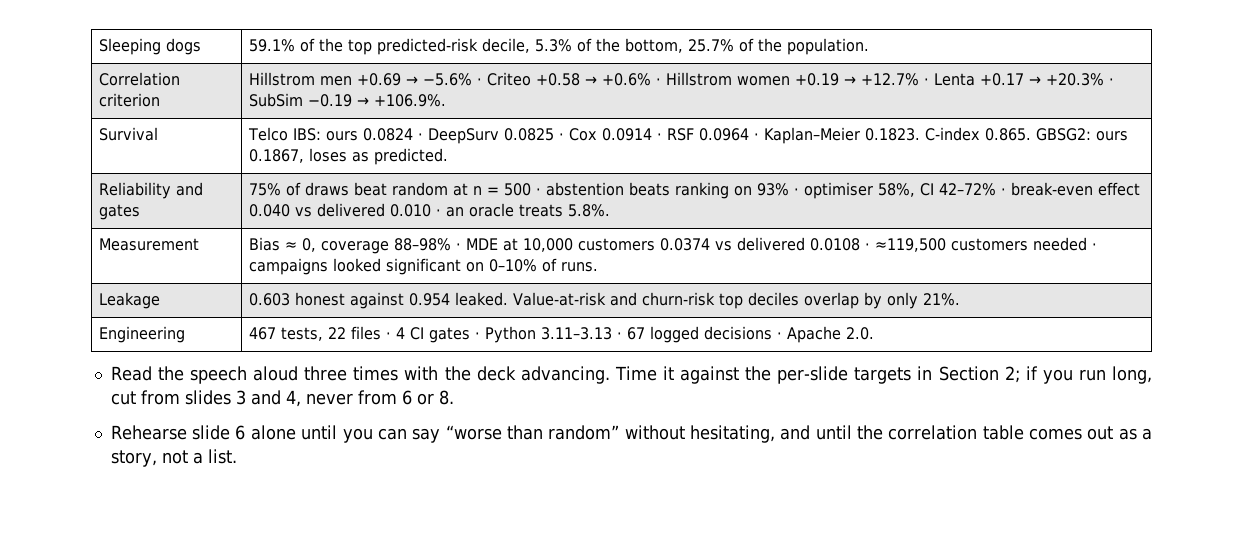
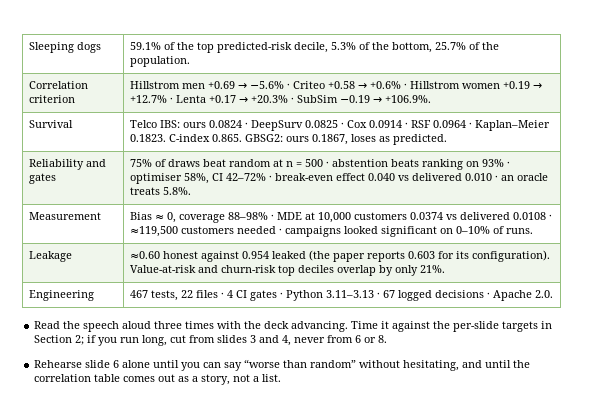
- Leakage | 0.603 honest against 0.954 leaked. Value-at-risk and churn-risk top deciles overlap by only 21%.
+ Leakage | ≈0.60 honest against 0.954 leaked (the paper reports 0.603 for its configuration). Value-at-risk and churn-risk top deciles overlap by only 21%.

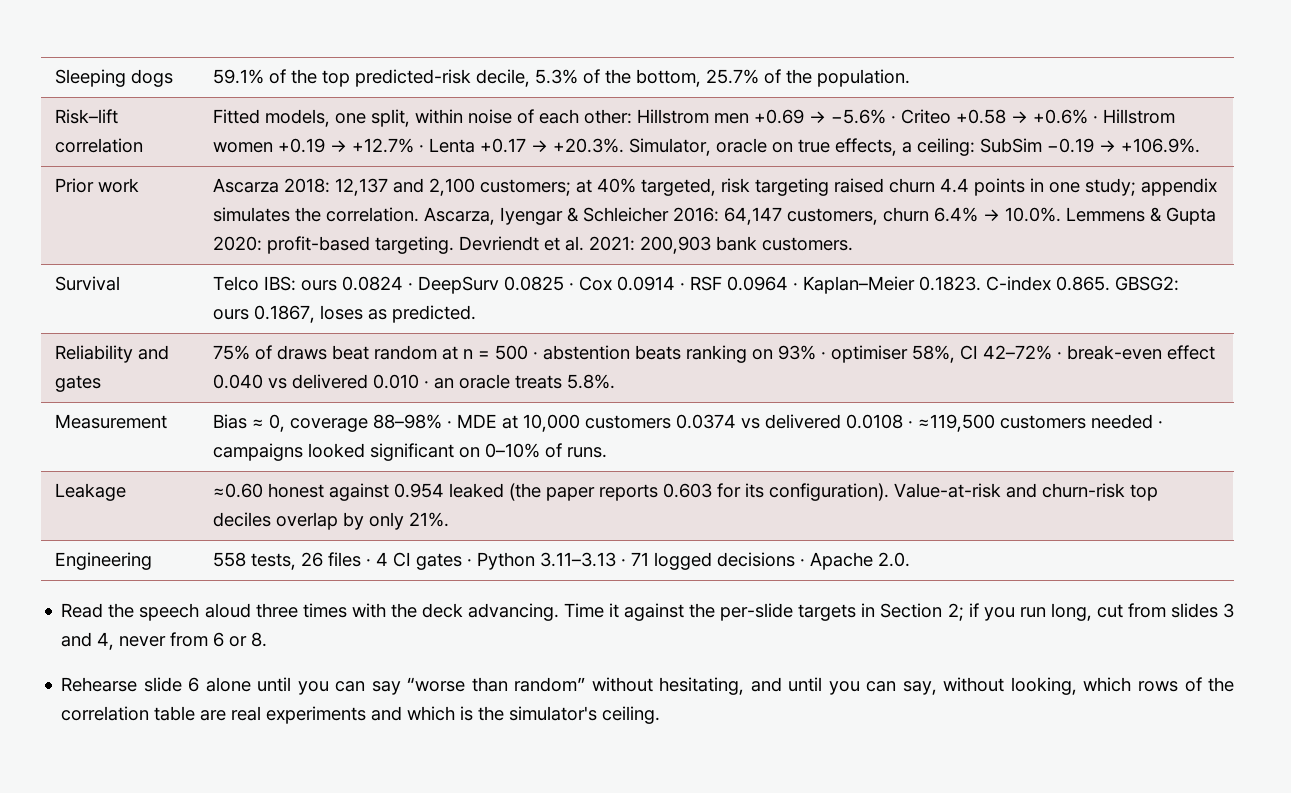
- Correlation criterion | Hillstrom men +0.69 → −5.6% · Criteo +0.58 → +0.6% · Hillstrom women +0.19 → +12.7% · Lenta +0.17 → +20.3% · SubSim −0.19 → +106.9%.
+ Risk–lift correlation | Fitted models, one split, within noise of each other: Hillstrom men +0.69 → −5.6% · Criteo +0.58 → +0.6% · Hillstrom women +0.19 → +12.7% · Lenta +0.17 → +20.3%. Simulator, oracle on true effects, a ceiling: SubSim −0.19 → +106.9%.
+ Prior work | Ascarza 2018: 12,137 and 2,100 customers; at 40% targeted, risk targeting raised churn 4.4 points in one study; appendix simulates the correlation. Ascarza, Iyengar & Schleicher 2016: 64,147 customers, churn 6.4% → 10.0%. Lemmens & Gupta 2020: profit-based targeting. Devriendt et al. 2021: 200,903 bank customers.
- Engineering | 467 tests, 22 files · 4 CI gates · Python 3.11–3.13 · 67 logged decisions · Apache 2.0.
+ Engineering | 558 tests, 26 files · 4 CI gates · Python 3.11–3.13 · 71 logged decisions · Apache 2.0.
- Rehearse slide 6 alone until you can say “worse than random” without hesitating, and until the correlation table comes out as a story, not a list.
+ Rehearse slide 6 alone until you can say “worse than random” without hesitating, and until you can say, without looking, which rows of the correlation table are real experiments and which is the simulator's ceiling.

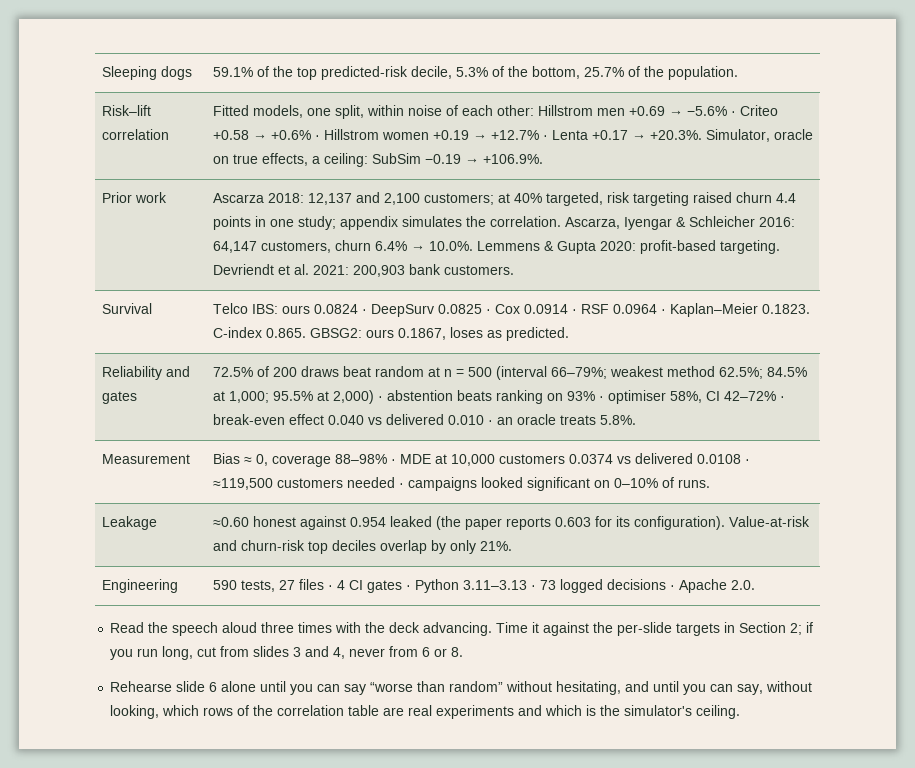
- 75% of draws beat random at n = 500 · abstention beats ranking on 93% · optimiser 58%, CI 42–72% · break-even effect 0.040 vs delivered 0.010 · an oracle treats 5.8%.
+ 72.5% of 200 draws beat random at n = 500 (interval 66–79%; weakest method 62.5%; 84.5% at 1,000; 95.5% at 2,000) · abstention beats ranking on 93% · optimiser 58%, CI 42–72% · break-even effect 0.040 vs delivered 0.010 · an oracle treats 5.8%.
- Engineering | 558 tests, 26 files · 4 CI gates · Python 3.11–3.13 · 71 logged decisions · Apache 2.0.
+ Engineering | 590 tests, 27 files · 4 CI gates · Python 3.11–3.13 · 73 logged decisions · Apache 2.0.

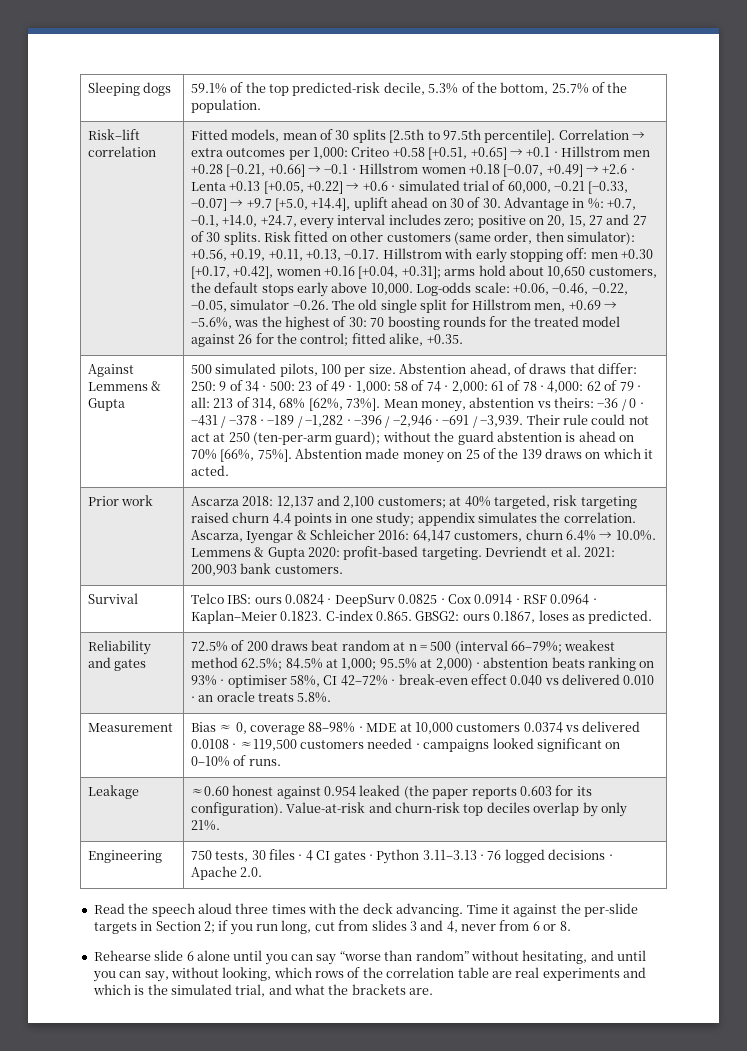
- Fitted models, one split, within noise of each other: Hillstrom men +0.69 → −5.6% · Criteo +0.58 → +0.6% · Hillstrom women +0.19 → +12.7% · Lenta +0.17 → +20.3%. Simulator, oracle on true effects, a ceiling: SubSim −0.19 → +106.9%.
+ Fitted models, mean of 30 splits [2.5th to 97.5th percentile]. Correlation → extra outcomes per 1,000: Criteo +0.58 [+0.51, +0.65] → +0.1 · Hillstrom men +0.28 [−0.21, +0.66] → −0.1 · Hillstrom women +0.18 [−0.07, +0.49] → +2.6 · Lenta +0.13 [+0.05, +0.22] → +0.6 · simulated trial of 60,000, −0.21 [−0.33, −0.07] → +9.7 [+5.0, +14.4], uplift ahead on 30 of 30. Advantage in %: +0.7, −0.1, +14.0, +24.7, every interval includes zero; positive on 20, 15, 27 and 27 of 30 splits. Risk fitted on other customers (same order, then simulator): +0.56, +0.19, +0.11, +0.13, −0.17. Hillstrom with early stopping off: men +0.30 [+0.17, +0.42], women +0.16 [+0.04, +0.31]; arms hold about 10,650 customers, the default stops early above 10,000. Log-odds scale: +0.06, −0.46, −0.22, −0.05, simulator −0.26. The old single split for Hillstrom men, +0.69 → −5.6%, was the highest of 30: 70 boosting rounds for the treated model against 26 for the control; fitted alike, +0.35.
+ Against Lemmens & Gupta | 500 simulated pilots, 100 per size. Abstention ahead, of draws that differ: 250: 9 of 34 · 500: 23 of 49 · 1,000: 58 of 74 · 2,000: 61 of 78 · 4,000: 62 of 79 · all: 213 of 314, 68% [62%, 73%]. Mean money, abstention vs theirs: −36 / 0 · −431 / −378 · −189 / −1,282 · −396 / −2,946 · −691 / −3,939. Their rule could not act at 250 (ten-per-arm guard); without the guard abstention is ahead on 70% [66%, 75%]. Abstention made money on 25 of the 139 draws on which it acted.
- Engineering | 590 tests, 27 files · 4 CI gates · Python 3.11–3.13 · 73 logged decisions · Apache 2.0.
+ Engineering | 750 tests, 30 files · 4 CI gates · Python 3.11–3.13 · 76 logged decisions · Apache 2.0.
- Rehearse slide 6 alone until you can say “worse than random” without hesitating, and until you can say, without looking, which rows of the correlation table are real experiments and which is the simulator's ceiling.
+ Rehearse slide 6 alone until you can say “worse than random” without hesitating, and until you can say, without looking, which rows of the correlation table are real experiments and which is the simulated trial, and what the brackets are.

